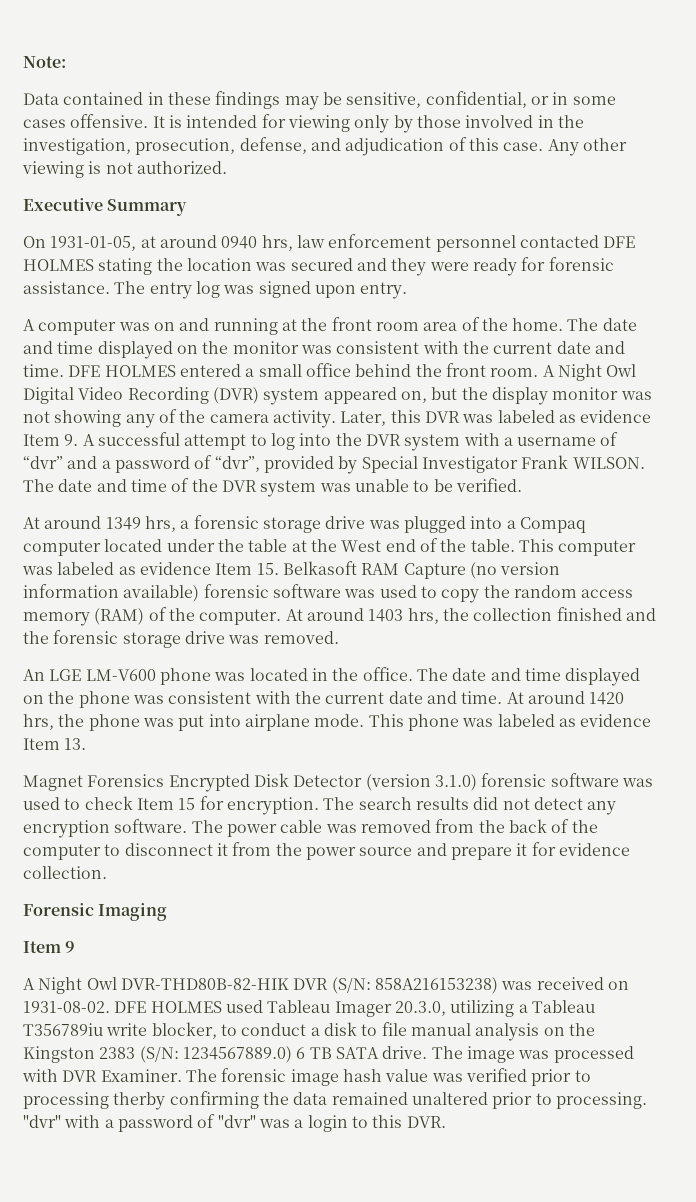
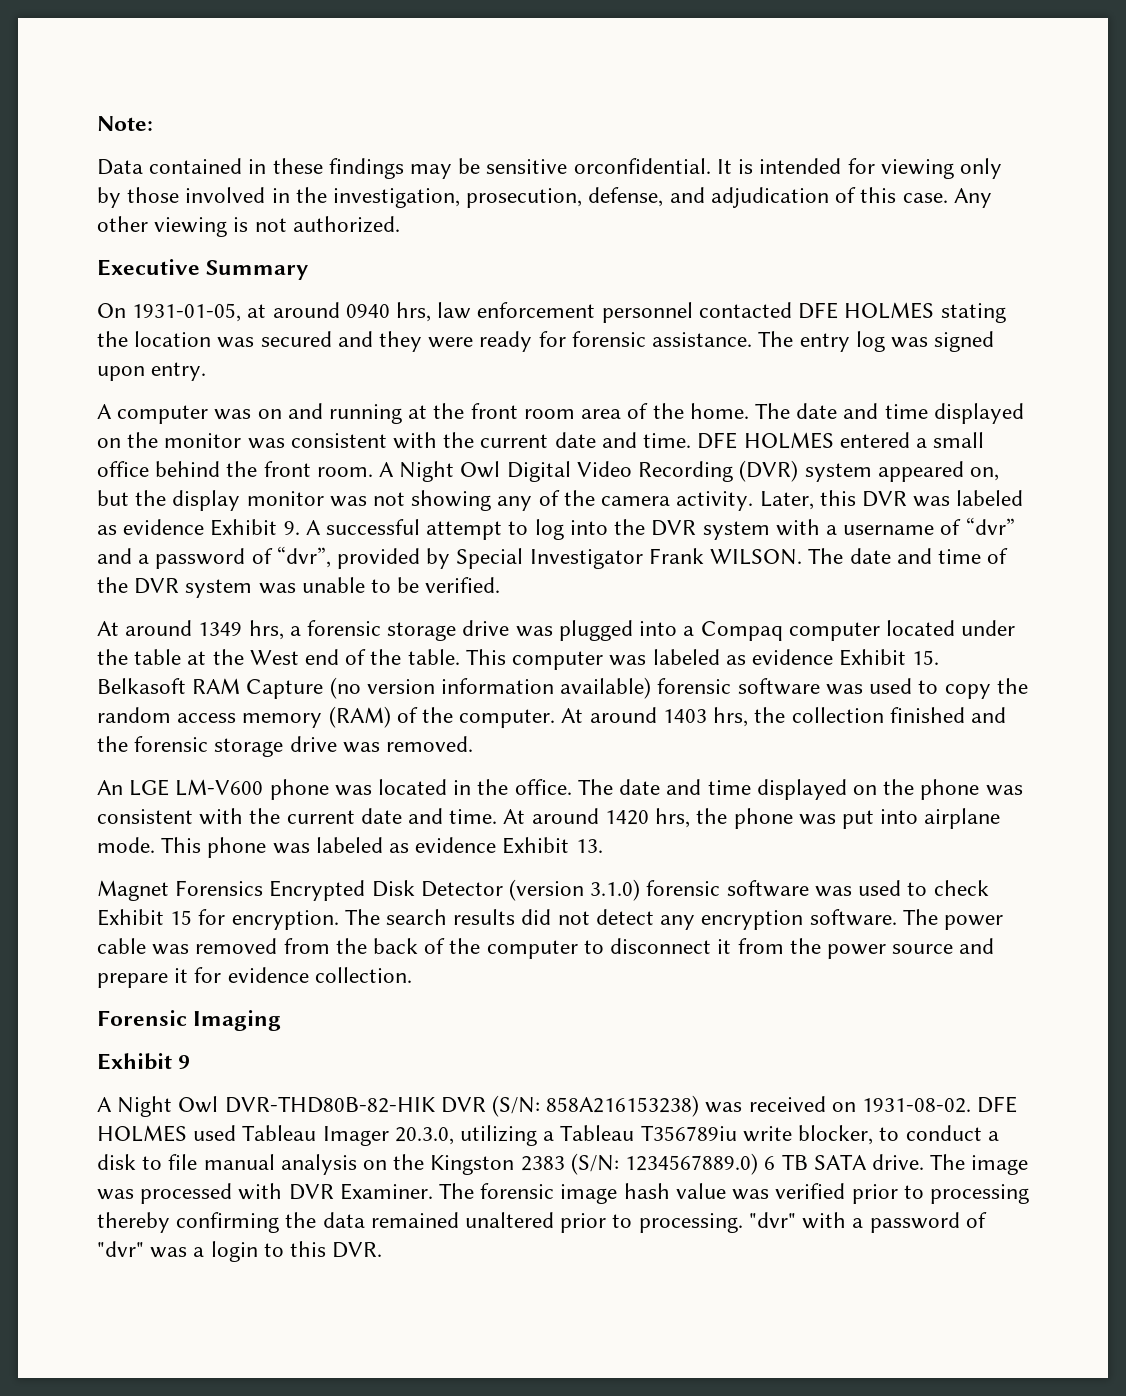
- Data contained in these findings may be sensitive, confidential, or in some cases offensive.
+ Data contained in these findings may be sensitive orconfidential.
- Later, this DVR was labeled as evidence Item 9. A successful attempt to log into the DVR system with a username of “dvr” and a password of “dvr”, provided by Special Investigator Frank WILSON.
+ Later, this DVR was labeled as evidence Exhibit 9. A successful attempt to log into the DVR system with a username of “dvr” and a password of “dvr”, provided by Special Investigator Frank WILSON.
- This computer was labeled as evidence Item 15. Belkasoft RAM Capture (no version information available) forensic software was used to copy the random access memory (RAM) of the computer.
+ This computer was labeled as evidence Exhibit 15. Belkasoft RAM Capture (no version information available) forensic software was used to copy the random access memory (RAM) of the computer.
- This phone was labeled as evidence Item 13.
+ This phone was labeled as evidence Exhibit 13.
- Magnet Forensics Encrypted Disk Detector (version 3.1.0) forensic software was used to check Item 15 for encryption.
+ Magnet Forensics Encrypted Disk Detector (version 3.1.0) forensic software was used to check Exhibit 15 for encryption.
- Item 9
+ Exhibit 9
- The forensic image hash value was verified prior to processing therby confirming the data remained unaltered prior to processing.
+ The forensic image hash value was verified prior to processing thereby confirming the data remained unaltered prior to processing.

